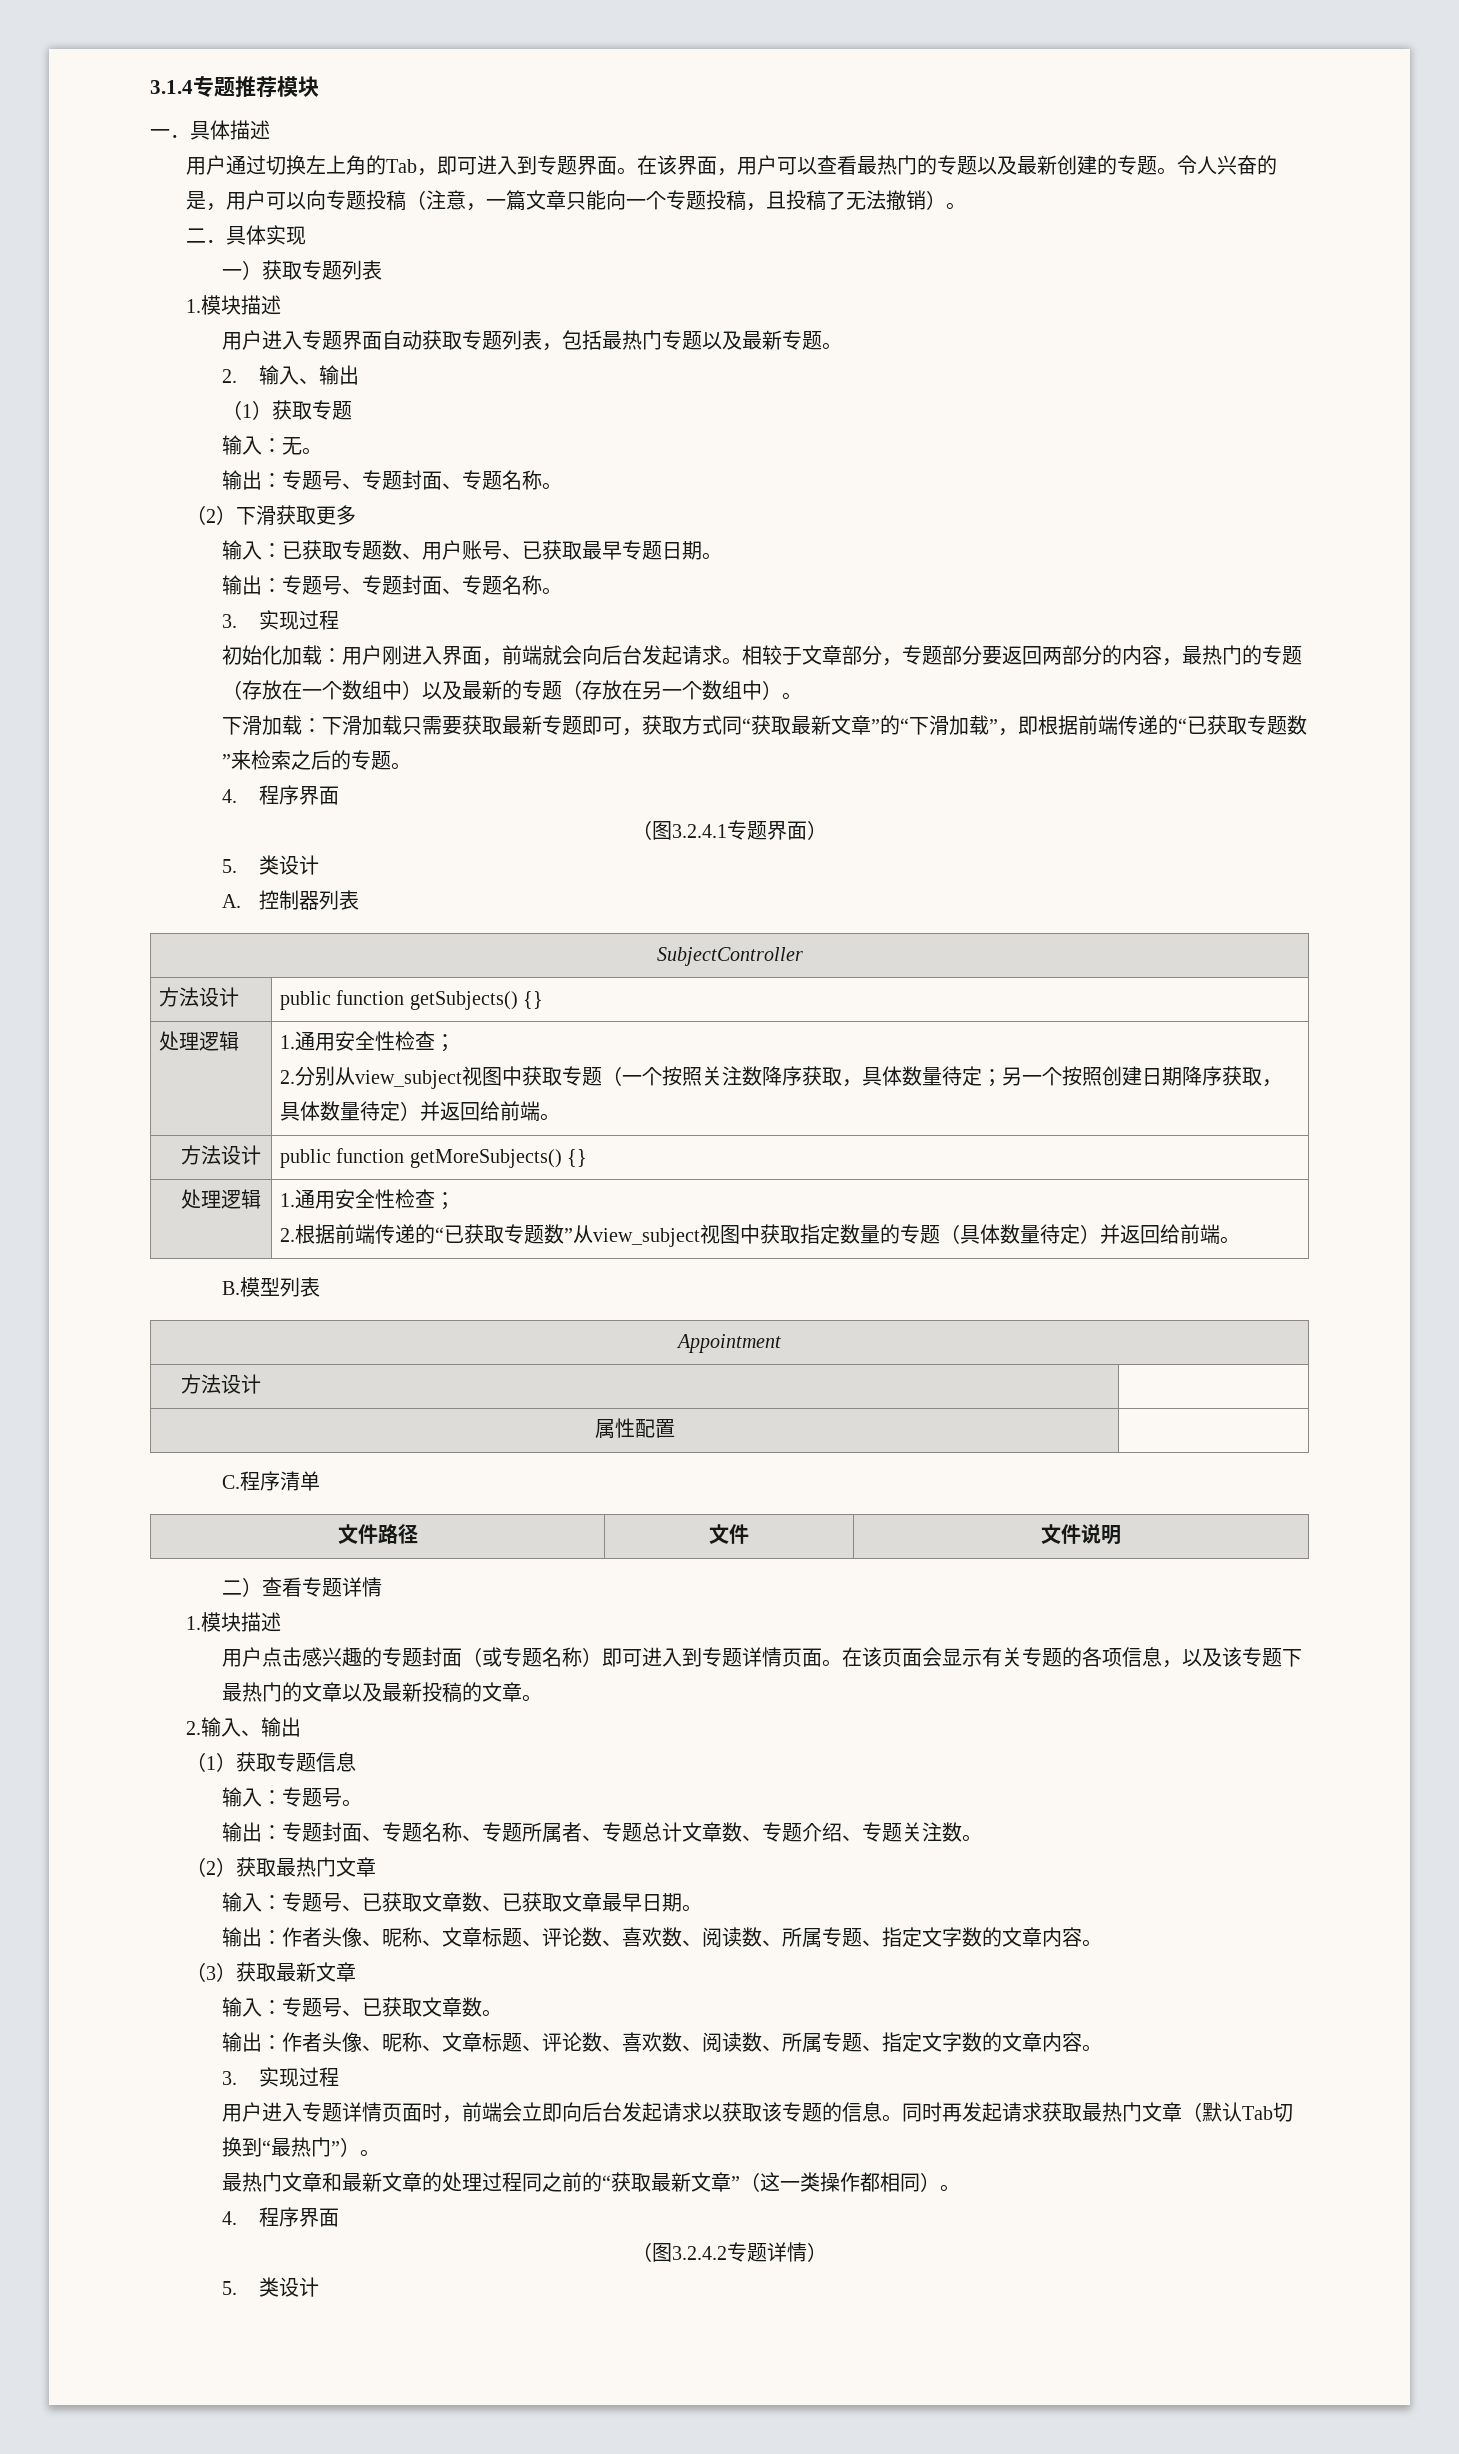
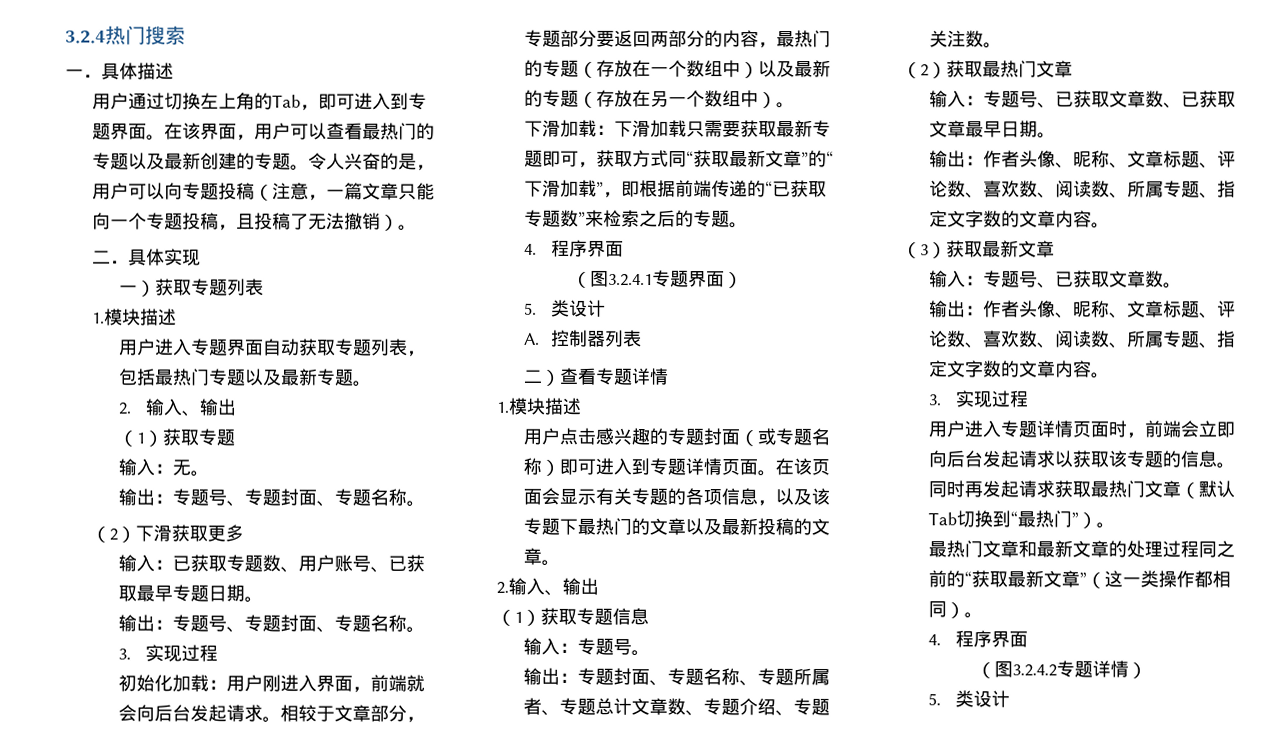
- 3.1.4专题推荐模块
+ 3.2.4热门搜索
- SubjectController
- 方法设计 | public function getSubjects() {}
- 处理逻辑 | 1.通用安全性检查；
- 2.分别从view_subject视图中获取专题（一个按照关注数降序获取，具体数量待定；另一个按照创建日期降序获取，具体数量待定）并返回给前端。
- 方法设计 | public function getMoreSubjects() {}
- 处理逻辑 | 1.通用安全性检查；
- 2.根据前端传递的“已获取专题数”从view_subject视图中获取指定数量的专题（具体数量待定）并返回给前端。
- B.模型列表
- Appointment
- 方法设计 |
- 属性配置 |
- C.程序清单
- 文件路径 | 文件 | 文件说明

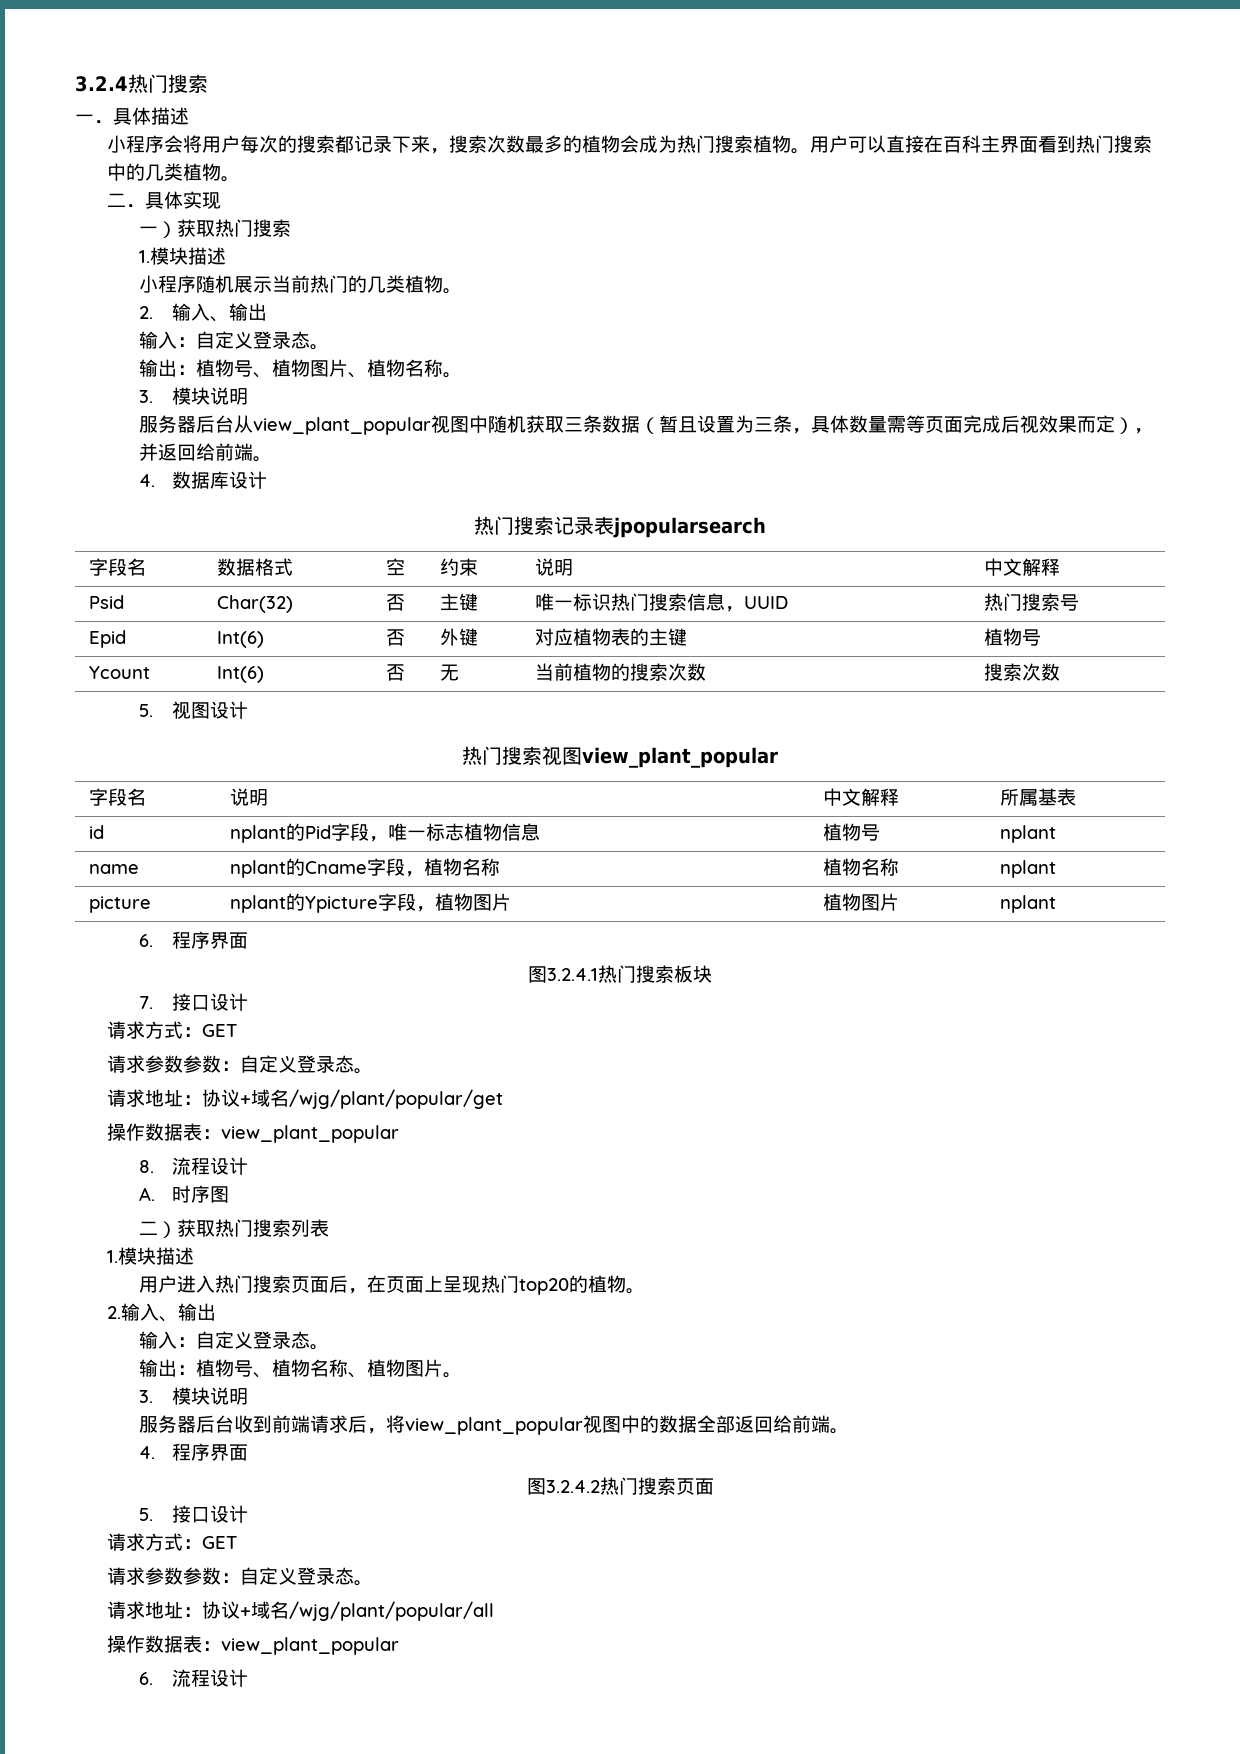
- 用户通过切换左上角的Tab，即可进入到专题界面。在该界面，用户可以查看最热门的专题以及最新创建的专题。令人兴奋的是，用户可以向专题投稿（注意，一篇文章只能向一个专题投稿，且投稿了无法撤销）。
+ 小程序会将用户每次的搜索都记录下来，搜索次数最多的植物会成为热门搜索植物。用户可以直接在百科主界面看到热门搜索中的几类植物。
- 一）获取专题列表
+ 一）获取热门搜索
+ 1.模块描述
+ 小程序随机展示当前热门的几类植物。
+ 2.输入、输出
+ 输入：自定义登录态。
+ 输出：植物号、植物图片、植物名称。
+ 3.模块说明
+ 服务器后台从view_plant_popular视图中随机获取三条数据（暂且设置为三条，具体数量需等页面完成后视效果而定），并返回给前端。
+ 4.数据库设计
+ 热门搜索记录表jpopularsearch
+ 字段名 | 数据格式 | 空 | 约束 | 说明 | 中文解释
+ Psid | Char(32) | 否 | 主键 | 唯一标识热门搜索信息，UUID | 热门搜索号
+ Epid | Int(6) | 否 | 外键 | 对应植物表的主键 | 植物号
+ Ycount | Int(6) | 否 | 无 | 当前植物的搜索次数 | 搜索次数
+ 5.视图设计
+ 热门搜索视图view_plant_popular
+ 字段名 | 说明 | 中文解释 | 所属基表
+ id | nplant的Pid字段，唯一标志植物信息 | 植物号 | nplant
+ name | nplant的Cname字段，植物名称 | 植物名称 | nplant
+ picture | nplant的Ypicture字段，植物图片 | 植物图片 | nplant
+ 6.程序界面
+ 图3.2.4.1热门搜索板块
+ 7.接口设计
+ 请求方式：GET
+ 请求参数参数：自定义登录态。
+ 请求地址：协议+域名/wjg/plant/popular/get
+ 操作数据表：view_plant_popular
+ 8.流程设计
+ A.时序图
+ 二）获取热门搜索列表
- 用户进入专题界面自动获取专题列表，包括最热门专题以及最新专题。
+ 用户进入热门搜索页面后，在页面上呈现热门top20的植物。
  2.输入、输出
- （1）获取专题
- 输入：无。
- 输出：专题号、专题封面、专题名称。
- （2）下滑获取更多
- 输入：已获取专题数、用户账号、已获取最早专题日期。
- 输出：专题号、专题封面、专题名称。
- 3.实现过程
- 初始化加载：用户刚进入界面，前端就会向后台发起请求。相较于文章部分，专题部分要返回两部分的内容，最热门的专题（存放在一个数组中）以及最新的专题（存放在另一个数组中）。
- 下滑加载：下滑加载只需要获取最新专题即可，获取方式同“获取最新文章”的“下滑加载”，即根据前端传递的“已获取专题数”来检索之后的专题。
+ 输入：自定义登录态。
+ 输出：植物号、植物名称、植物图片。
+ 3.模块说明
+ 服务器后台收到前端请求后，将view_plant_popular视图中的数据全部返回给前端。
  4.程序界面
- （图3.2.4.1专题界面）
- 5.类设计
- A.控制器列表
- 二）查看专题详情
- 1.模块描述
- 用户点击感兴趣的专题封面（或专题名称）即可进入到专题详情页面。在该页面会显示有关专题的各项信息，以及该专题下最热门的文章以及最新投稿的文章。
- 2.输入、输出
- （1）获取专题信息
- 输入：专题号。
- 输出：专题封面、专题名称、专题所属者、专题总计文章数、专题介绍、专题关注数。
- （2）获取最热门文章
- 输入：专题号、已获取文章数、已获取文章最早日期。
- 输出：作者头像、昵称、文章标题、评论数、喜欢数、阅读数、所属专题、指定文字数的文章内容。
- （3）获取最新文章
- 输入：专题号、已获取文章数。
- 输出：作者头像、昵称、文章标题、评论数、喜欢数、阅读数、所属专题、指定文字数的文章内容。
- 3.实现过程
- 用户进入专题详情页面时，前端会立即向后台发起请求以获取该专题的信息。同时再发起请求获取最热门文章（默认Tab切换到“最热门”）。
- 最热门文章和最新文章的处理过程同之前的“获取最新文章”（这一类操作都相同）。
- 4.程序界面
- （图3.2.4.2专题详情）
- 5.类设计
+ 图3.2.4.2热门搜索页面
+ 5.接口设计
+ 请求方式：GET
+ 请求参数参数：自定义登录态。
+ 请求地址：协议+域名/wjg/plant/popular/all
+ 操作数据表：view_plant_popular
+ 6.流程设计

